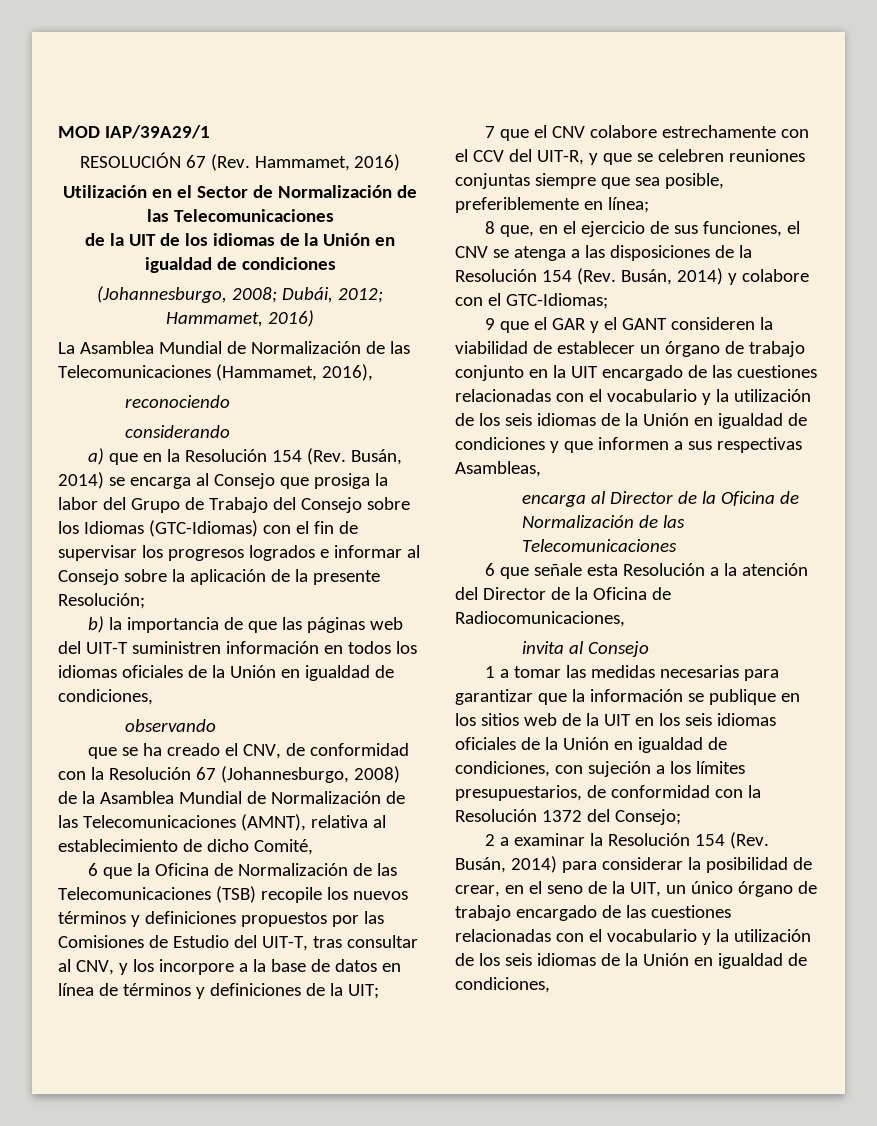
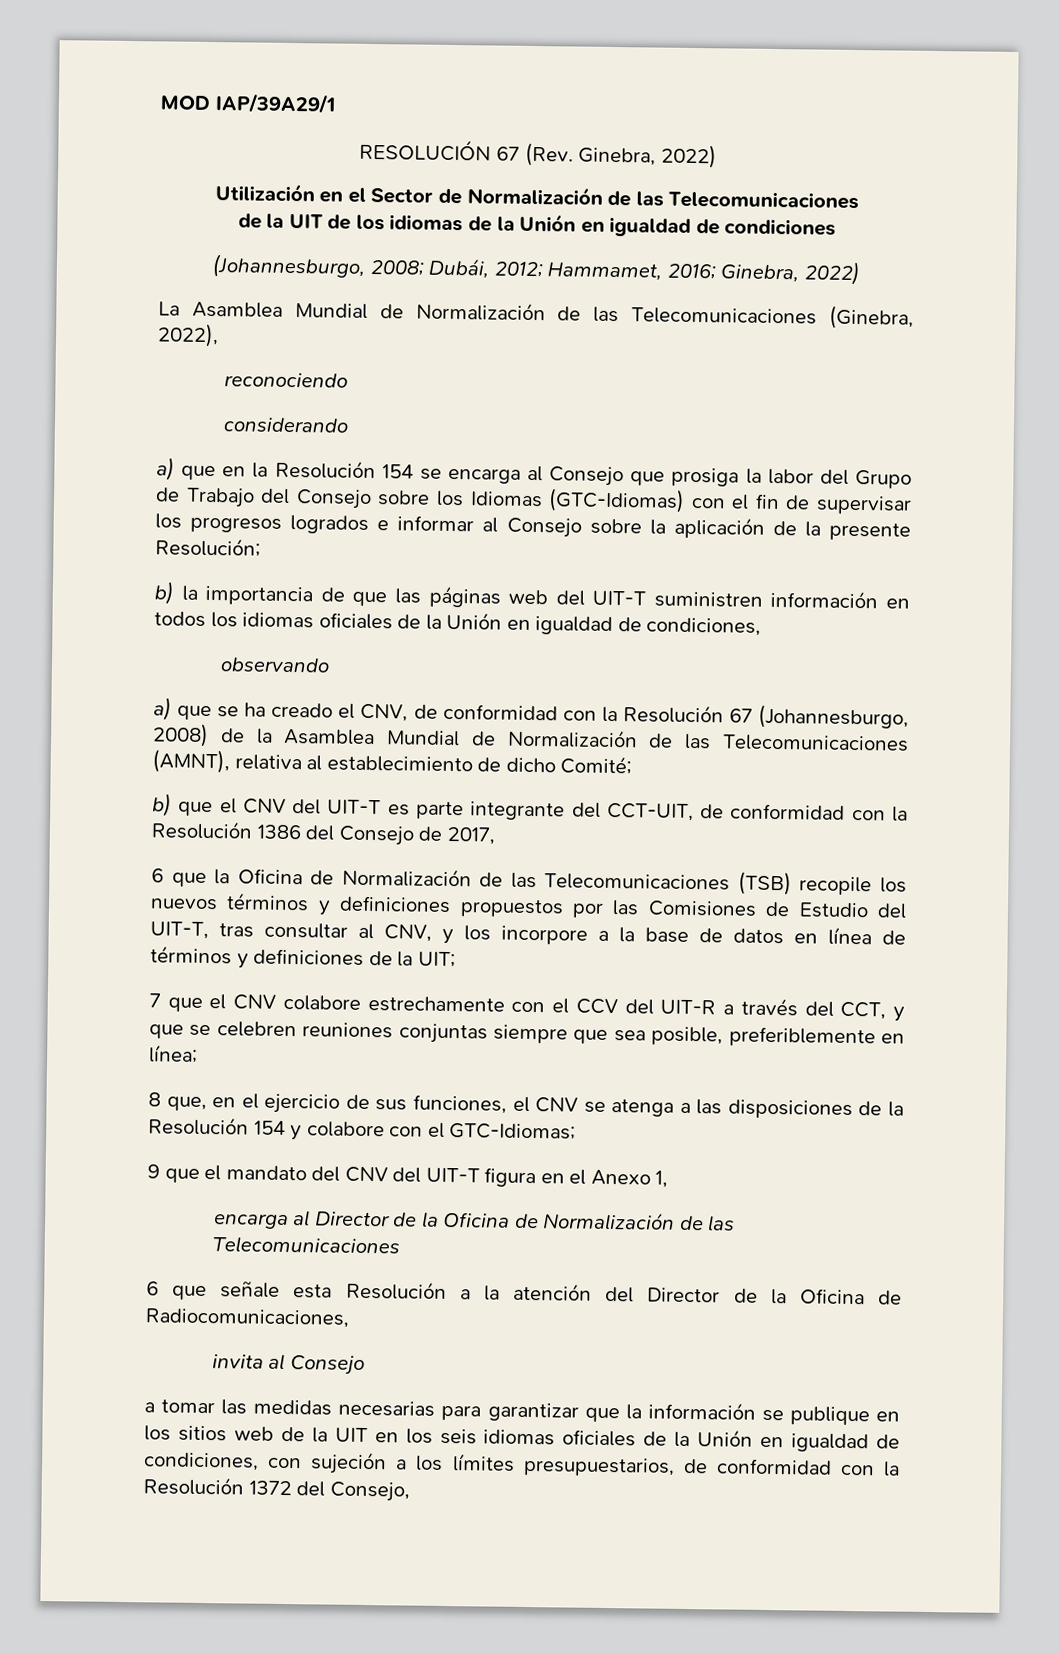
- RESOLUCIÓN 67 (Rev. Hammamet, 2016)
+ RESOLUCIÓN 67 (Rev. Ginebra, 2022)
- (Johannesburgo, 2008; Dubái, 2012; Hammamet, 2016)
+ (Johannesburgo, 2008; Dubái, 2012; Hammamet, 2016; Ginebra, 2022)
- La Asamblea Mundial de Normalización de las Telecomunicaciones (Hammamet, 2016),
+ La Asamblea Mundial de Normalización de las Telecomunicaciones (Ginebra, 2022),
- a) que en la Resolución 154 (Rev. Busán, 2014) se encarga al Consejo que prosiga la labor del Grupo de Trabajo del Consejo sobre los Idiomas (GTC-Idiomas) con el fin de supervisar los progresos logrados e informar al Consejo sobre la aplicación de la presente Resolución;
+ a) que en la Resolución 154 se encarga al Consejo que prosiga la labor del Grupo de Trabajo del Consejo sobre los Idiomas (GTC-Idiomas) con el fin de supervisar los progresos logrados e informar al Consejo sobre la aplicación de la presente Resolución;
- que se ha creado el CNV, de conformidad con la Resolución 67 (Johannesburgo, 2008) de la Asamblea Mundial de Normalización de las Telecomunicaciones (AMNT), relativa al establecimiento de dicho Comité,
+ a) que se ha creado el CNV, de conformidad con la Resolución 67 (Johannesburgo, 2008) de la Asamblea Mundial de Normalización de las Telecomunicaciones (AMNT), relativa al establecimiento de dicho Comité;
+ b) que el CNV del UIT-T es parte integrante del CCT-UIT, de conformidad con la Resolución 1386 del Consejo de 2017,
- 7 que el CNV colabore estrechamente con el CCV del UIT-R, y que se celebren reuniones conjuntas siempre que sea posible, preferiblemente en línea;
+ 7 que el CNV colabore estrechamente con el CCV del UIT-R a través del CCT, y que se celebren reuniones conjuntas siempre que sea posible, preferiblemente en línea;
- 8 que, en el ejercicio de sus funciones, el CNV se atenga a las disposiciones de la Resolución 154 (Rev. Busán, 2014) y colabore con el GTC-Idiomas;
+ 8 que, en el ejercicio de sus funciones, el CNV se atenga a las disposiciones de la Resolución 154 y colabore con el GTC-Idiomas;
- 9 que el GAR y el GANT consideren la viabilidad de establecer un órgano de trabajo conjunto en la UIT encargado de las cuestiones relacionadas con el vocabulario y la utilización de los seis idiomas de la Unión en igualdad de condiciones y que informen a sus respectivas Asambleas,
+ 9 que el mandato del CNV del UIT-T figura en el Anexo 1,
- 1 a tomar las medidas necesarias para garantizar que la información se publique en los sitios web de la UIT en los seis idiomas oficiales de la Unión en igualdad de condiciones, con sujeción a los límites presupuestarios, de conformidad con la Resolución 1372 del Consejo;
- 2 a examinar la Resolución 154 (Rev. Busán, 2014) para considerar la posibilidad de crear, en el seno de la UIT, un único órgano de trabajo encargado de las cuestiones relacionadas con el vocabulario y la utilización de los seis idiomas de la Unión en igualdad de condiciones,
+ a tomar las medidas necesarias para garantizar que la información se publique en los sitios web de la UIT en los seis idiomas oficiales de la Unión en igualdad de condiciones, con sujeción a los límites presupuestarios, de conformidad con la Resolución 1372 del Consejo,

